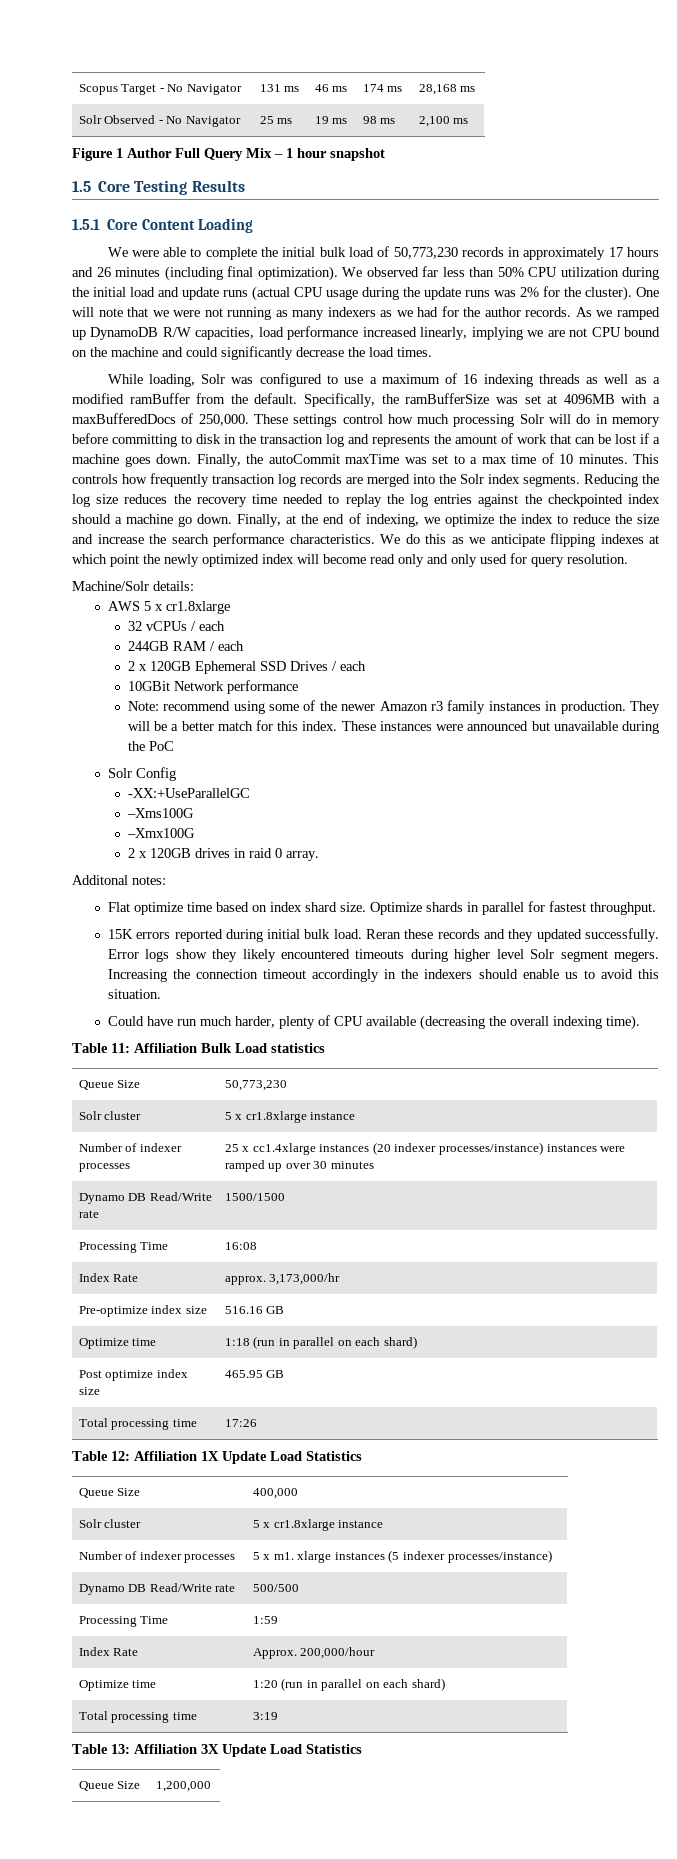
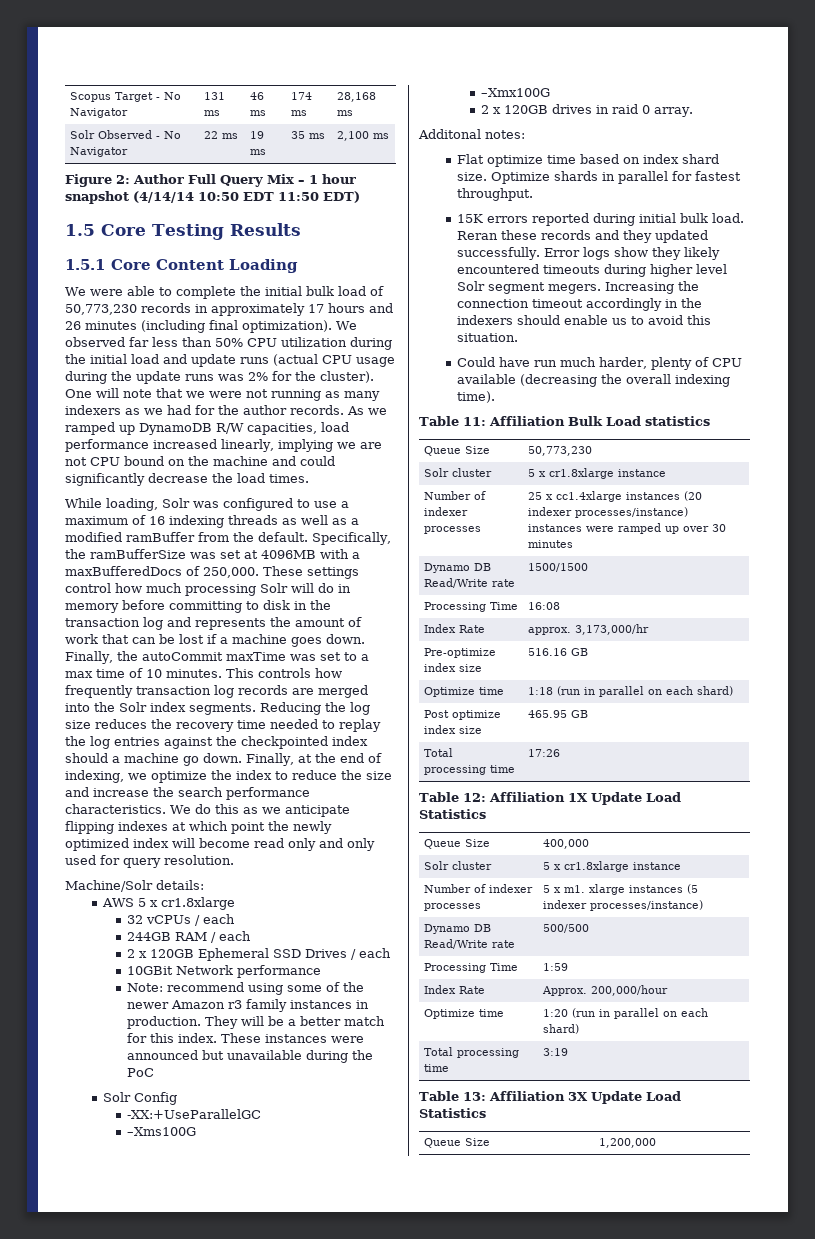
- Solr Observed - No Navigator | 25 ms | 19 ms | 98 ms | 2,100 ms
+ Solr Observed - No Navigator | 22 ms | 19 ms | 35 ms | 2,100 ms
- Figure 1 Author Full Query Mix – 1 hour snapshot
+ Figure 2: Author Full Query Mix – 1 hour snapshot (4/14/14 10:50 EDT 11:50 EDT)

